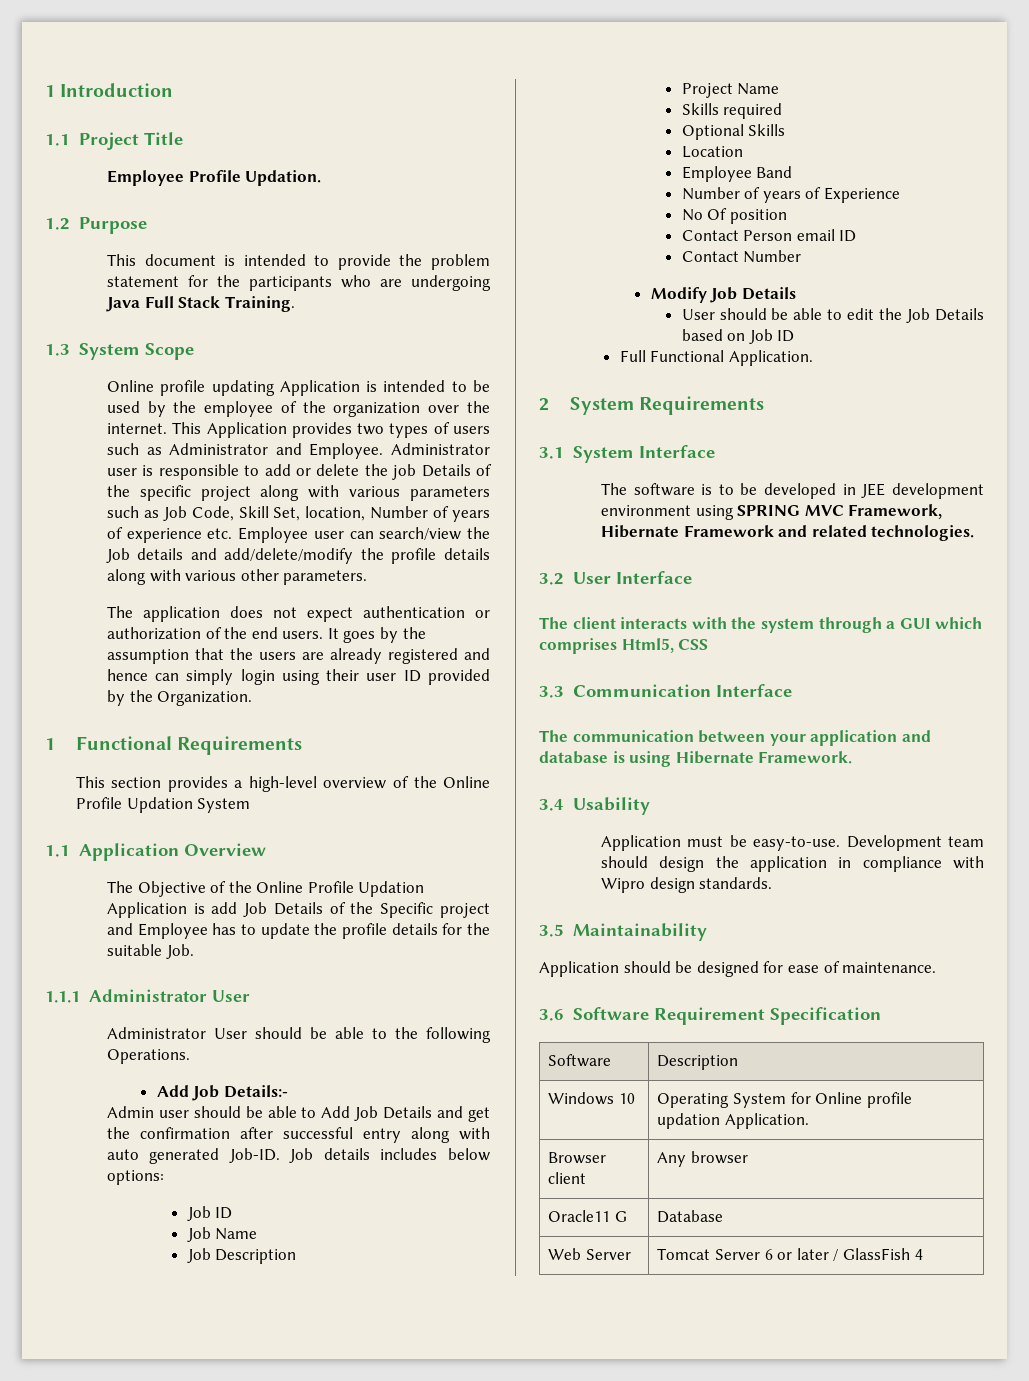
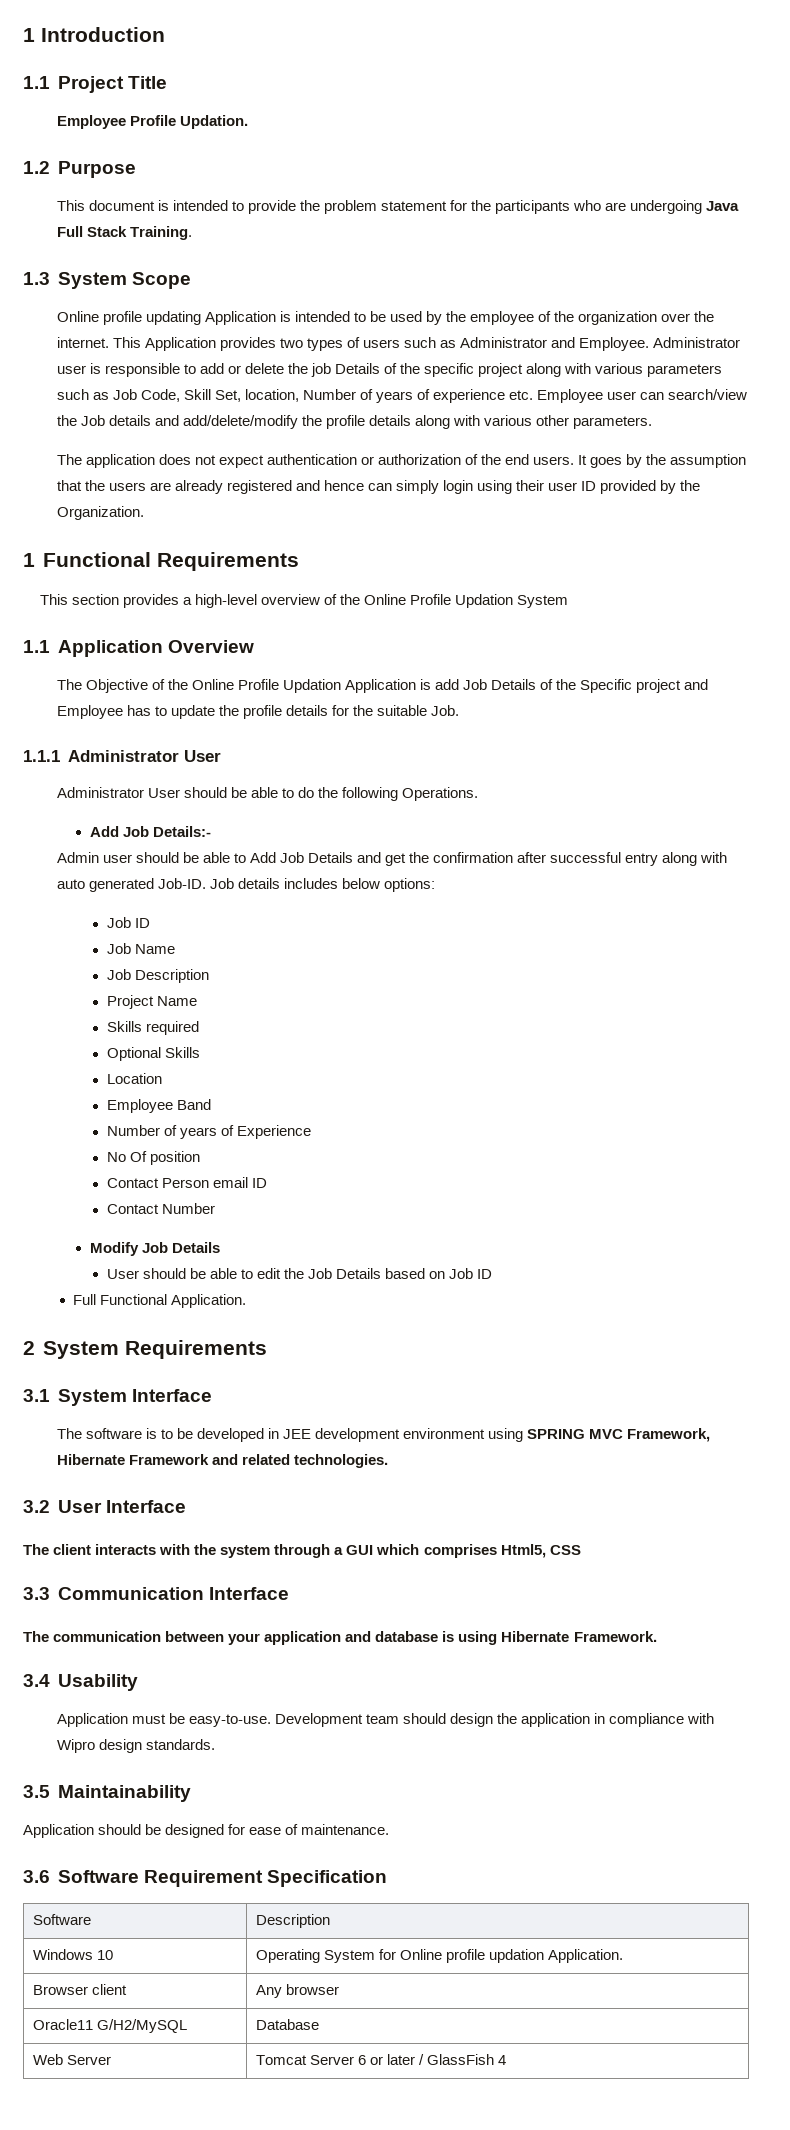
- Administrator User should be able to the following Operations.
+ Administrator User should be able to do the following Operations.
- Oracle11 G | Database
+ Oracle11 G/H2/MySQL | Database

